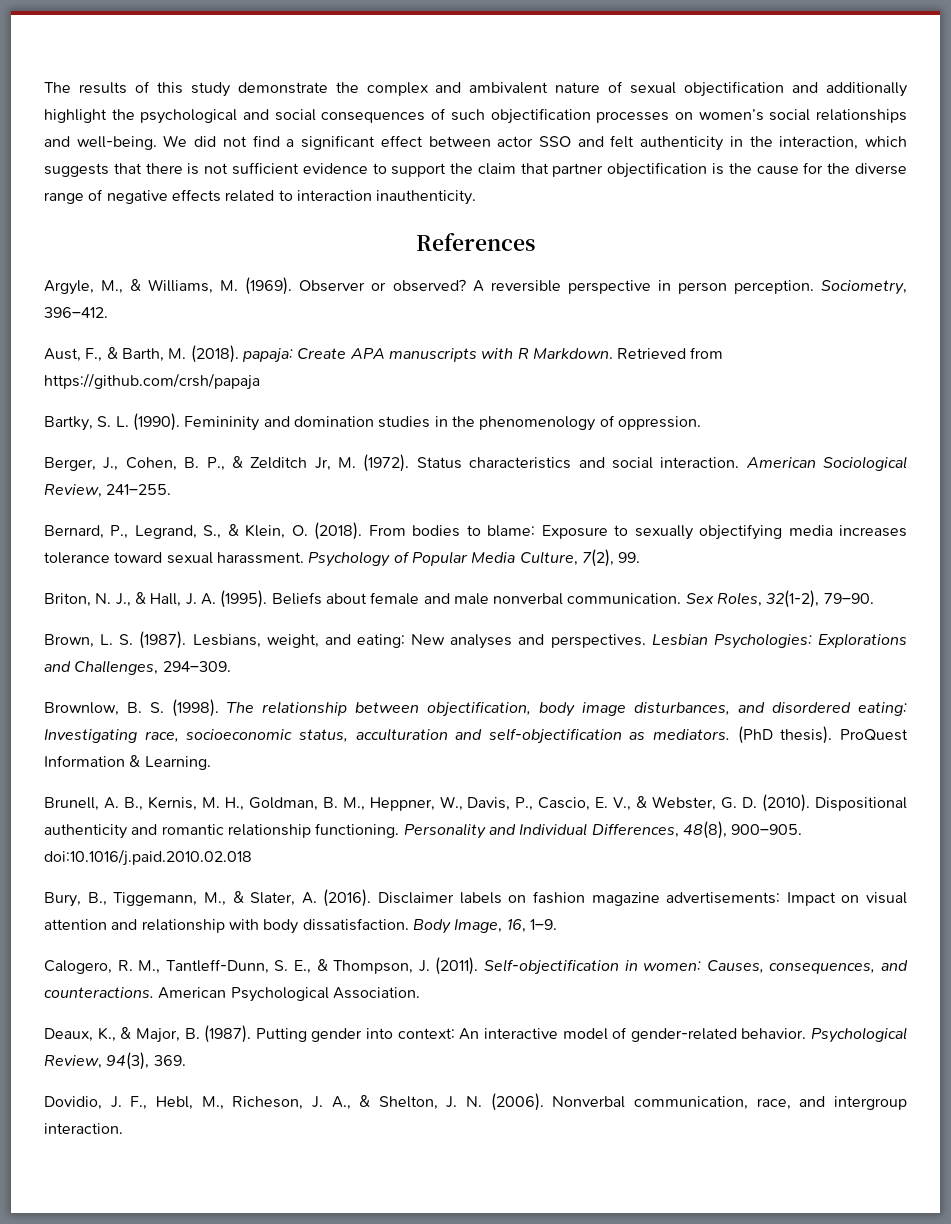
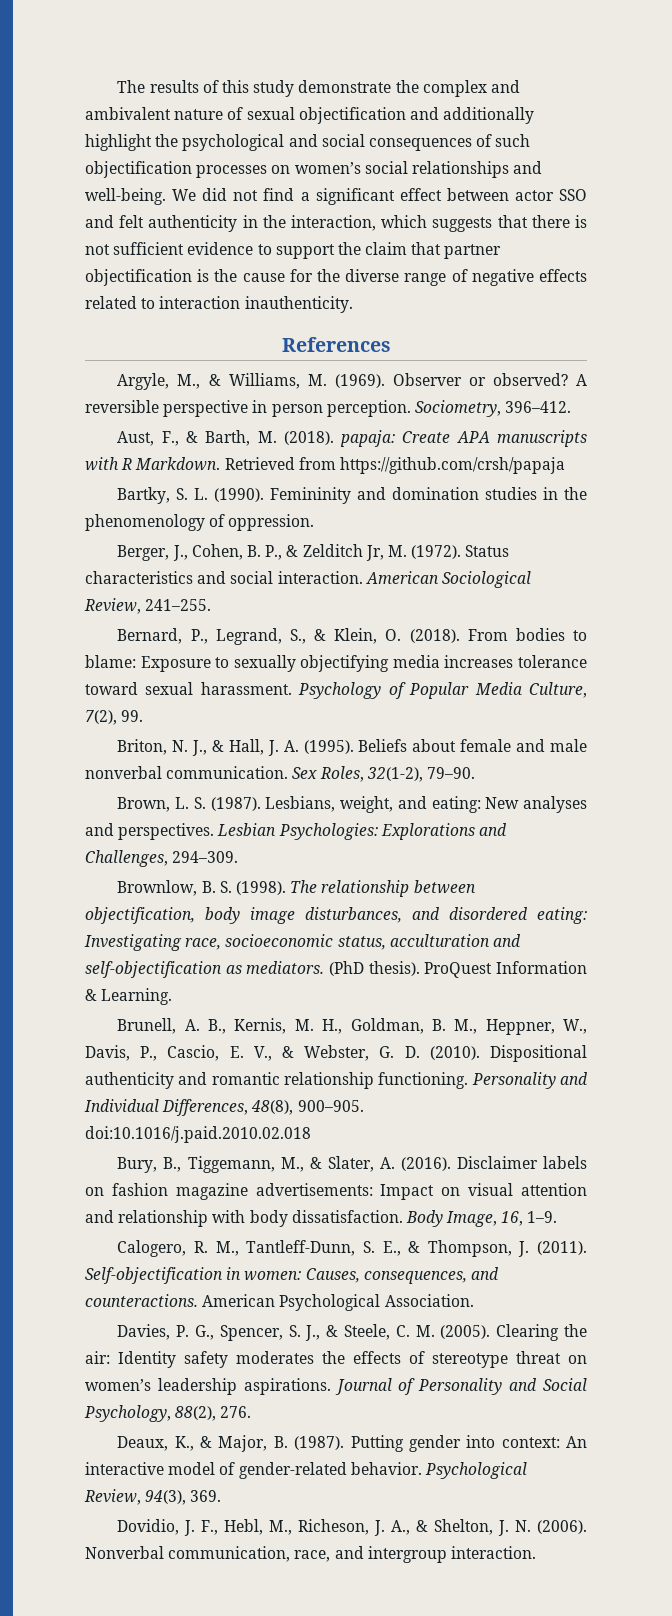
+ Davies, P. G., Spencer, S. J., & Steele, C. M. (2005). Clearing the air: Identity safety moderates the effects of stereotype threat on women’s leadership aspirations. Journal of Personality and Social Psychology, 88(2), 276.

